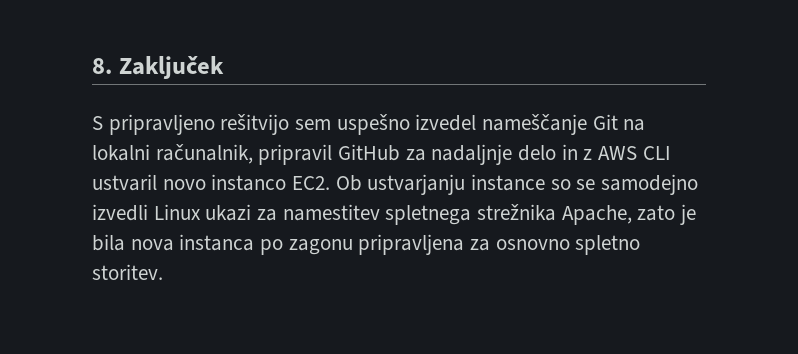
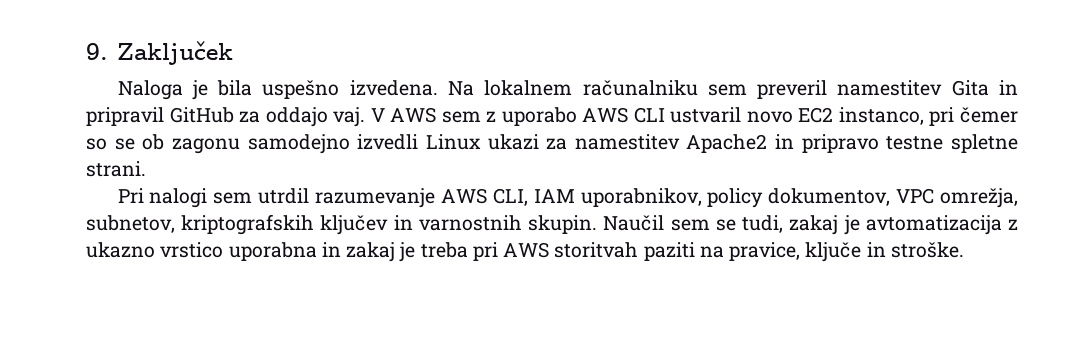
- 8. Zaključek
+ 9. Zaključek
- S pripravljeno rešitvijo sem uspešno izvedel nameščanje Git na lokalni računalnik, pripravil GitHub za nadaljnje delo in z AWS CLI ustvaril novo instanco EC2. Ob ustvarjanju instance so se samodejno izvedli Linux ukazi za namestitev spletnega strežnika Apache, zato je bila nova instanca po zagonu pripravljena za osnovno spletno storitev.
+ Naloga je bila uspešno izvedena. Na lokalnem računalniku sem preveril namestitev Gita in pripravil GitHub za oddajo vaj. V AWS sem z uporabo AWS CLI ustvaril novo EC2 instanco, pri čemer so se ob zagonu samodejno izvedli Linux ukazi za namestitev Apache2 in pripravo testne spletne strani.
+ Pri nalogi sem utrdil razumevanje AWS CLI, IAM uporabnikov, policy dokumentov, VPC omrežja, subnetov, kriptografskih ključev in varnostnih skupin. Naučil sem se tudi, zakaj je avtomatizacija z ukazno vrstico uporabna in zakaj je treba pri AWS storitvah paziti na pravice, ključe in stroške.

